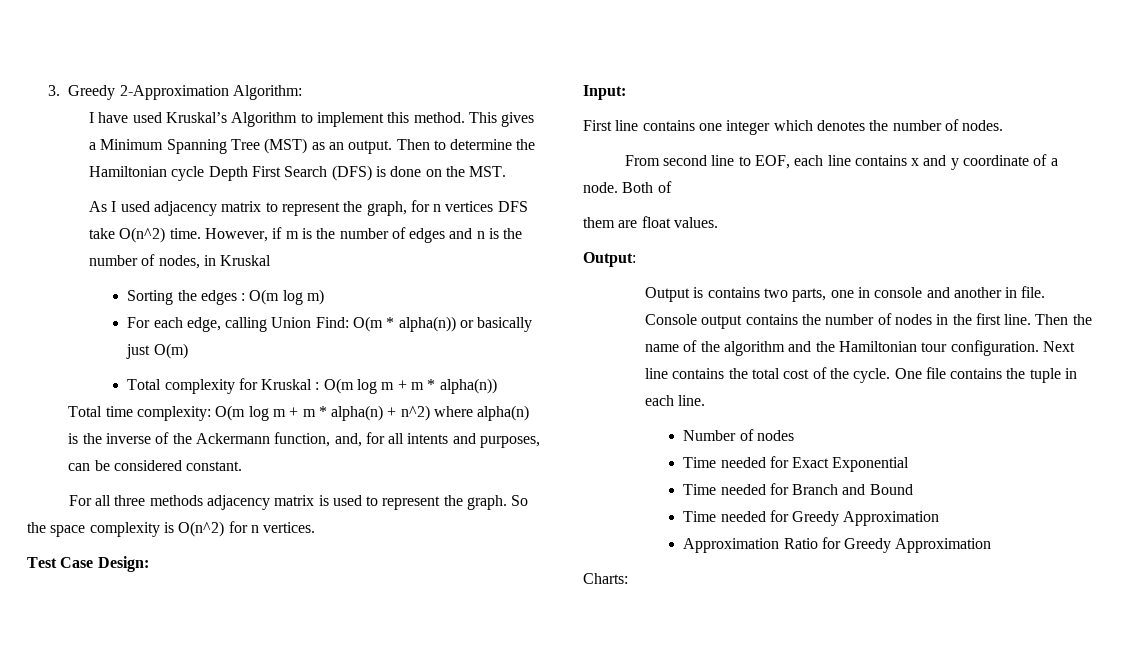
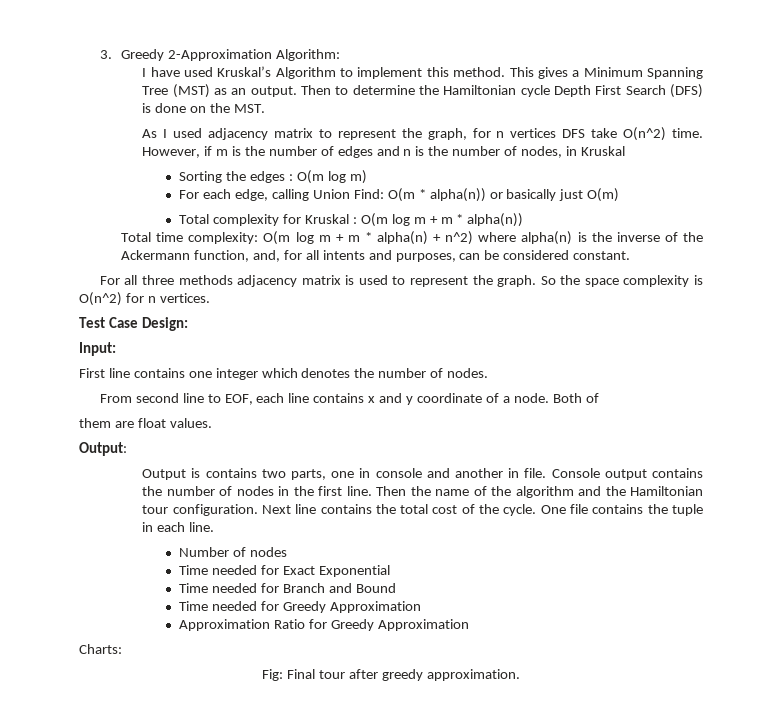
+ Fig: Final tour after greedy approximation.

